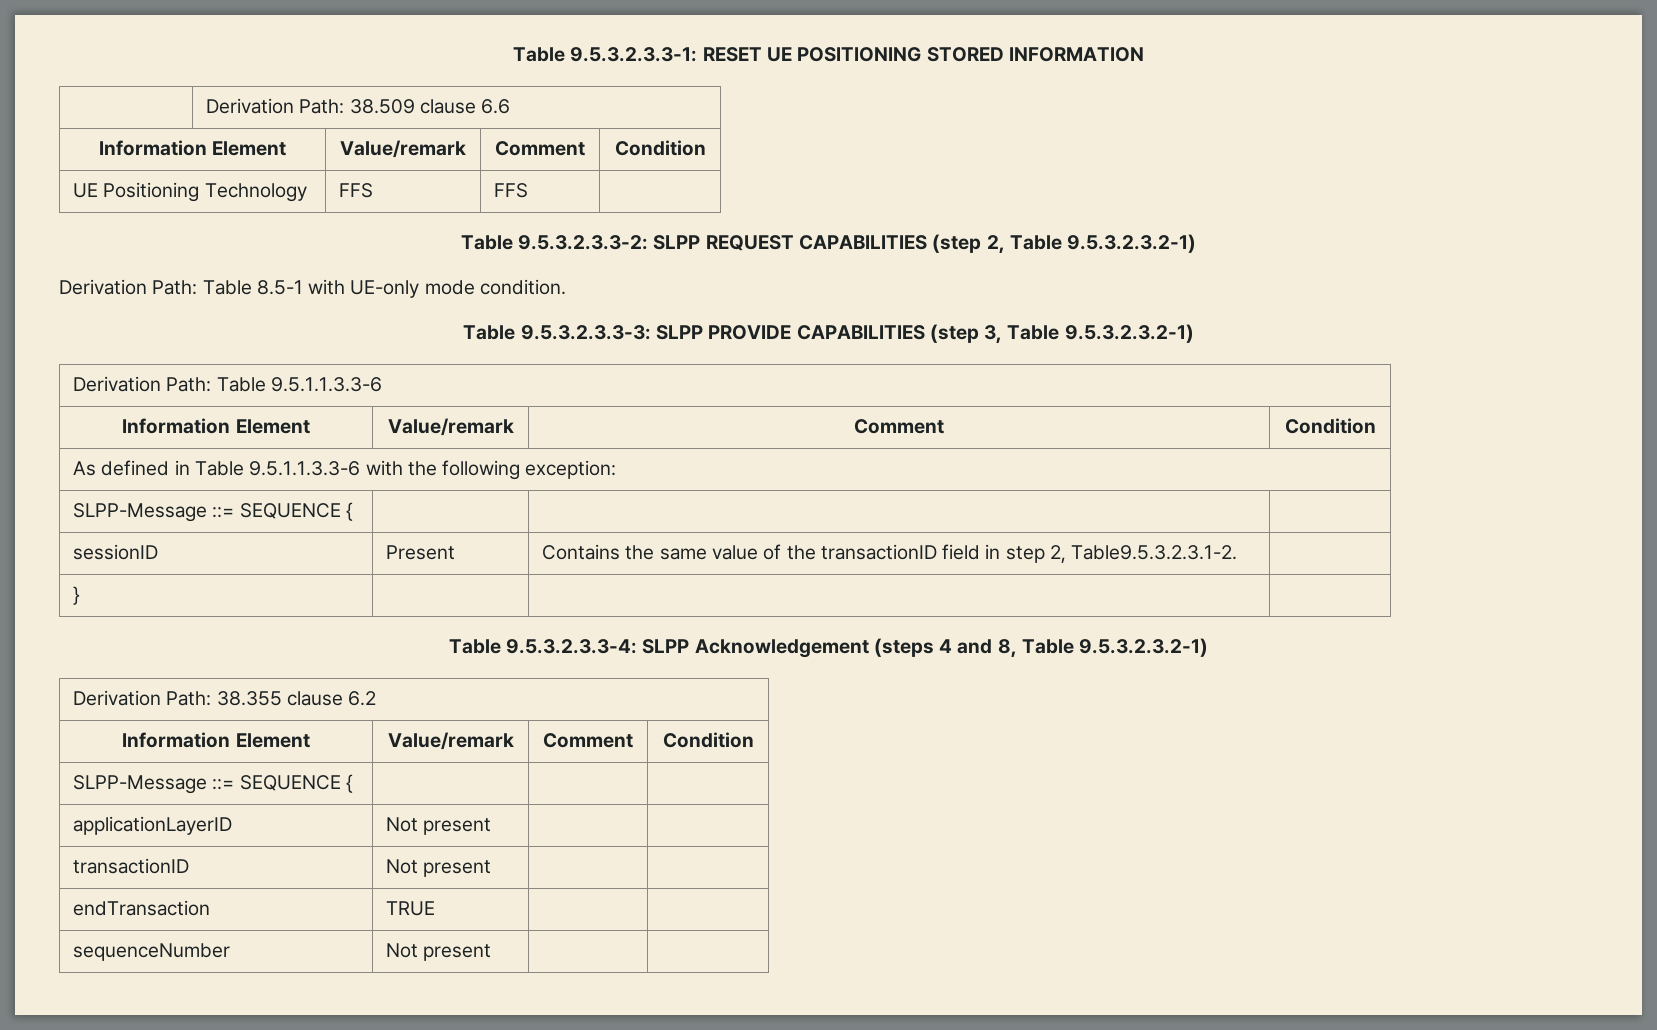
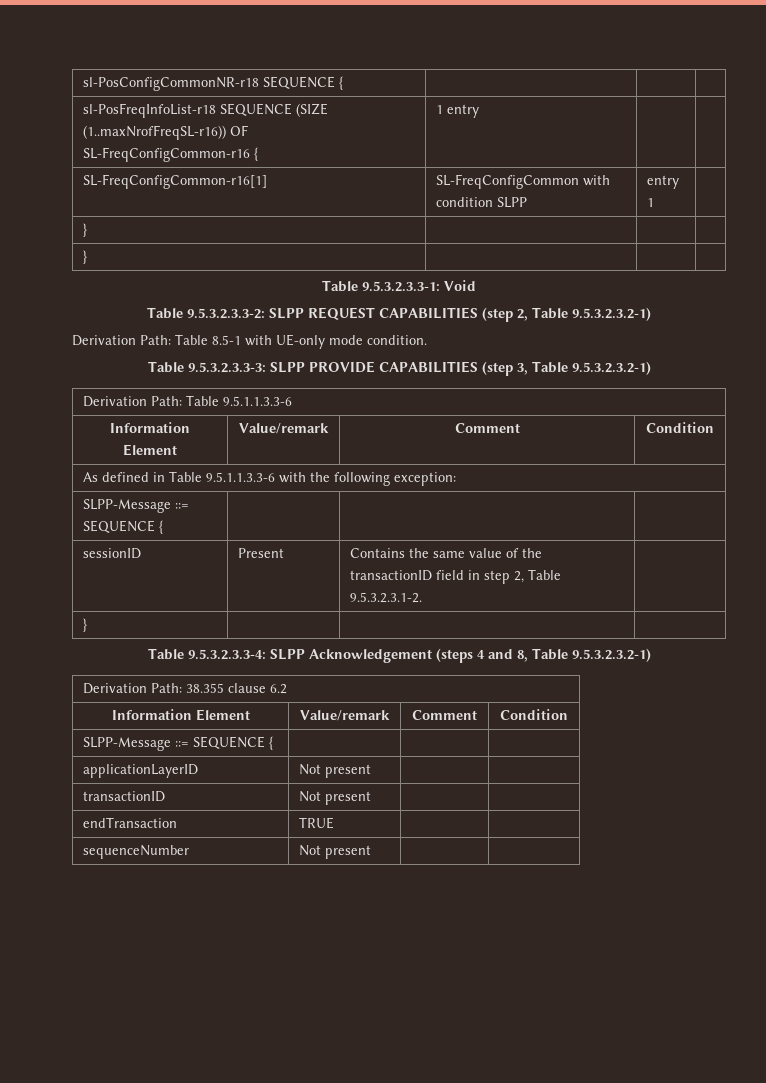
- Table 9.5.3.2.3.3-1: RESET UE POSITIONING STORED INFORMATION
- | Derivation Path: 38.509 clause 6.6
- Information Element | Value/remark | Comment | Condition
- UE Positioning Technology | FFS | FFS |
+ sl-PosConfigCommonNR-r18 SEQUENCE { | | |
+ sl-PosFreqInfoList-r18 SEQUENCE (SIZE (1..maxNrofFreqSL-r16)) OF SL-FreqConfigCommon-r16 { | 1 entry | |
+ SL-FreqConfigCommon-r16[1] | SL-FreqConfigCommon with condition SLPP | entry 1 |
+ } | | |
+ } | | |
+ Table 9.5.3.2.3.3-1: Void
- sessionID | Present | Contains the same value of the transactionID field in step 2, Table9.5.3.2.3.1-2. |
+ sessionID | Present | Contains the same value of the transactionID field in step 2, Table 9.5.3.2.3.1-2. |

